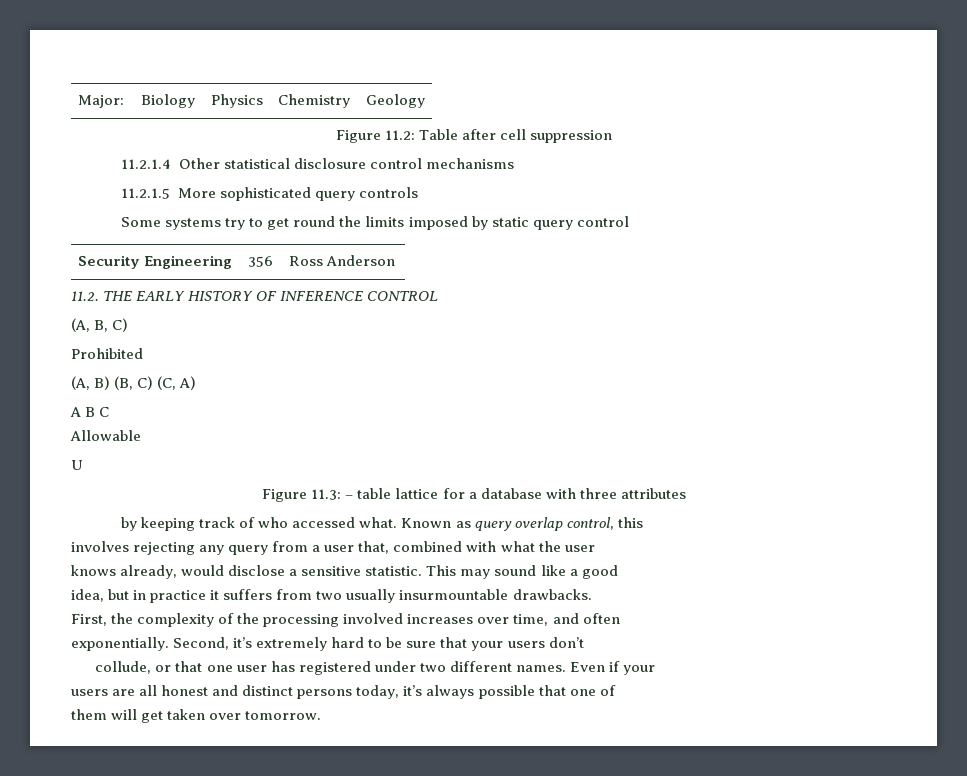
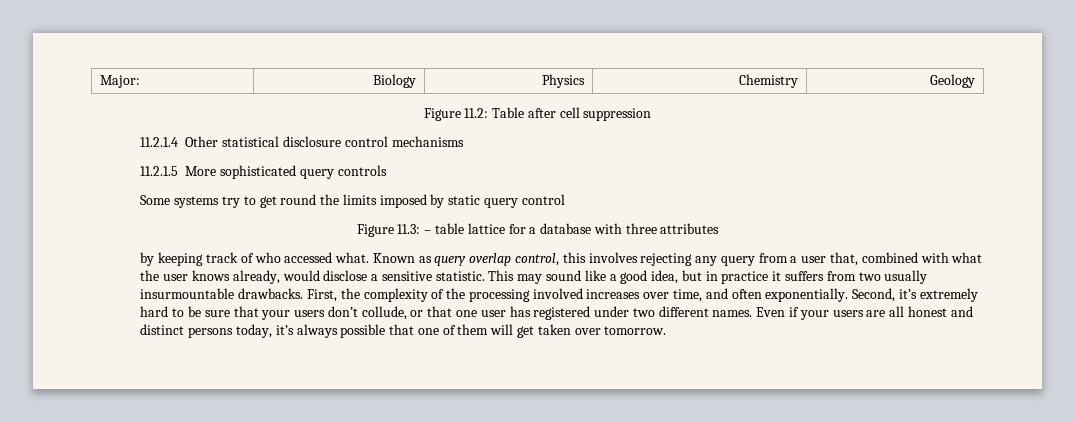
- Security Engineering | 356 | Ross Anderson
- 11.2. THE EARLY HISTORY OF INFERENCE CONTROL
- (A, B, C)
- Prohibited
- (A, B) (B, C) (C, A)
- A B C
- Allowable
- U
- Known as query overlap control, this
- involves rejecting any query from a user that, combined with what the user
- knows already, would disclose a sensitive statistic.
+ Known as query overlap control, this involves rejecting any query from a user that, combined with what the user knows already, would disclose a sensitive statistic.
- This may sound like a good
- idea, but in practice it suffers from two usually insurmountable drawbacks.
- First, the complexity of the processing involved increases over time, and often
- exponentially.
+ This may sound like a good idea, but in practice it suffers from two usually insurmountable drawbacks. First, the complexity of the processing involved increases over time, and often exponentially.
- Second, it’s extremely hard to be sure that your users don’t
- collude, or that one user has registered under two different names.
+ Second, it’s extremely hard to be sure that your users don’t collude, or that one user has registered under two different names.
- Even if your
- users are all honest and distinct persons today, it’s always possible that one of
- them will get taken over tomorrow.
+ Even if your users are all honest and distinct persons today, it’s always possible that one of them will get taken over tomorrow.

